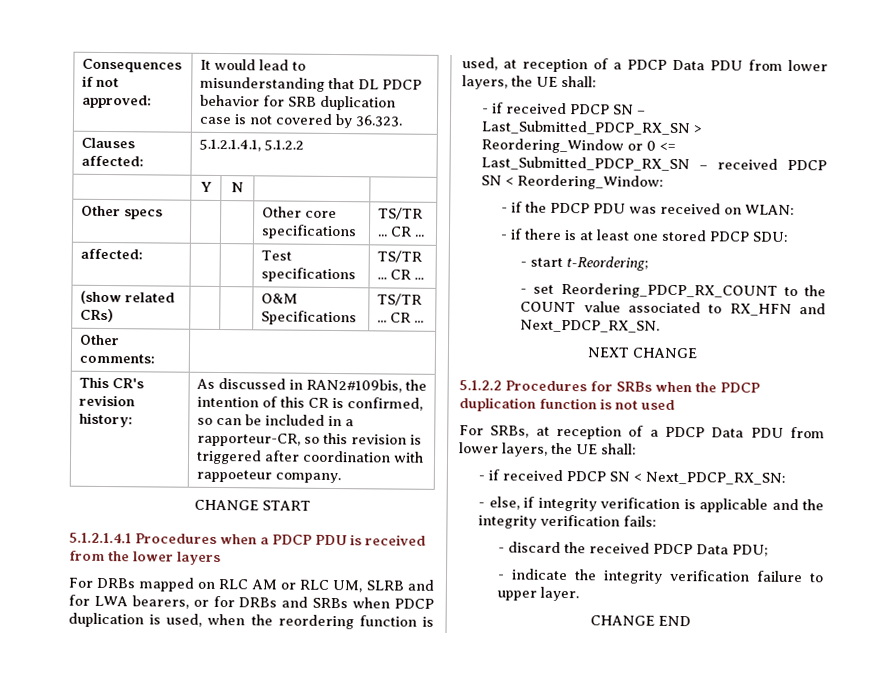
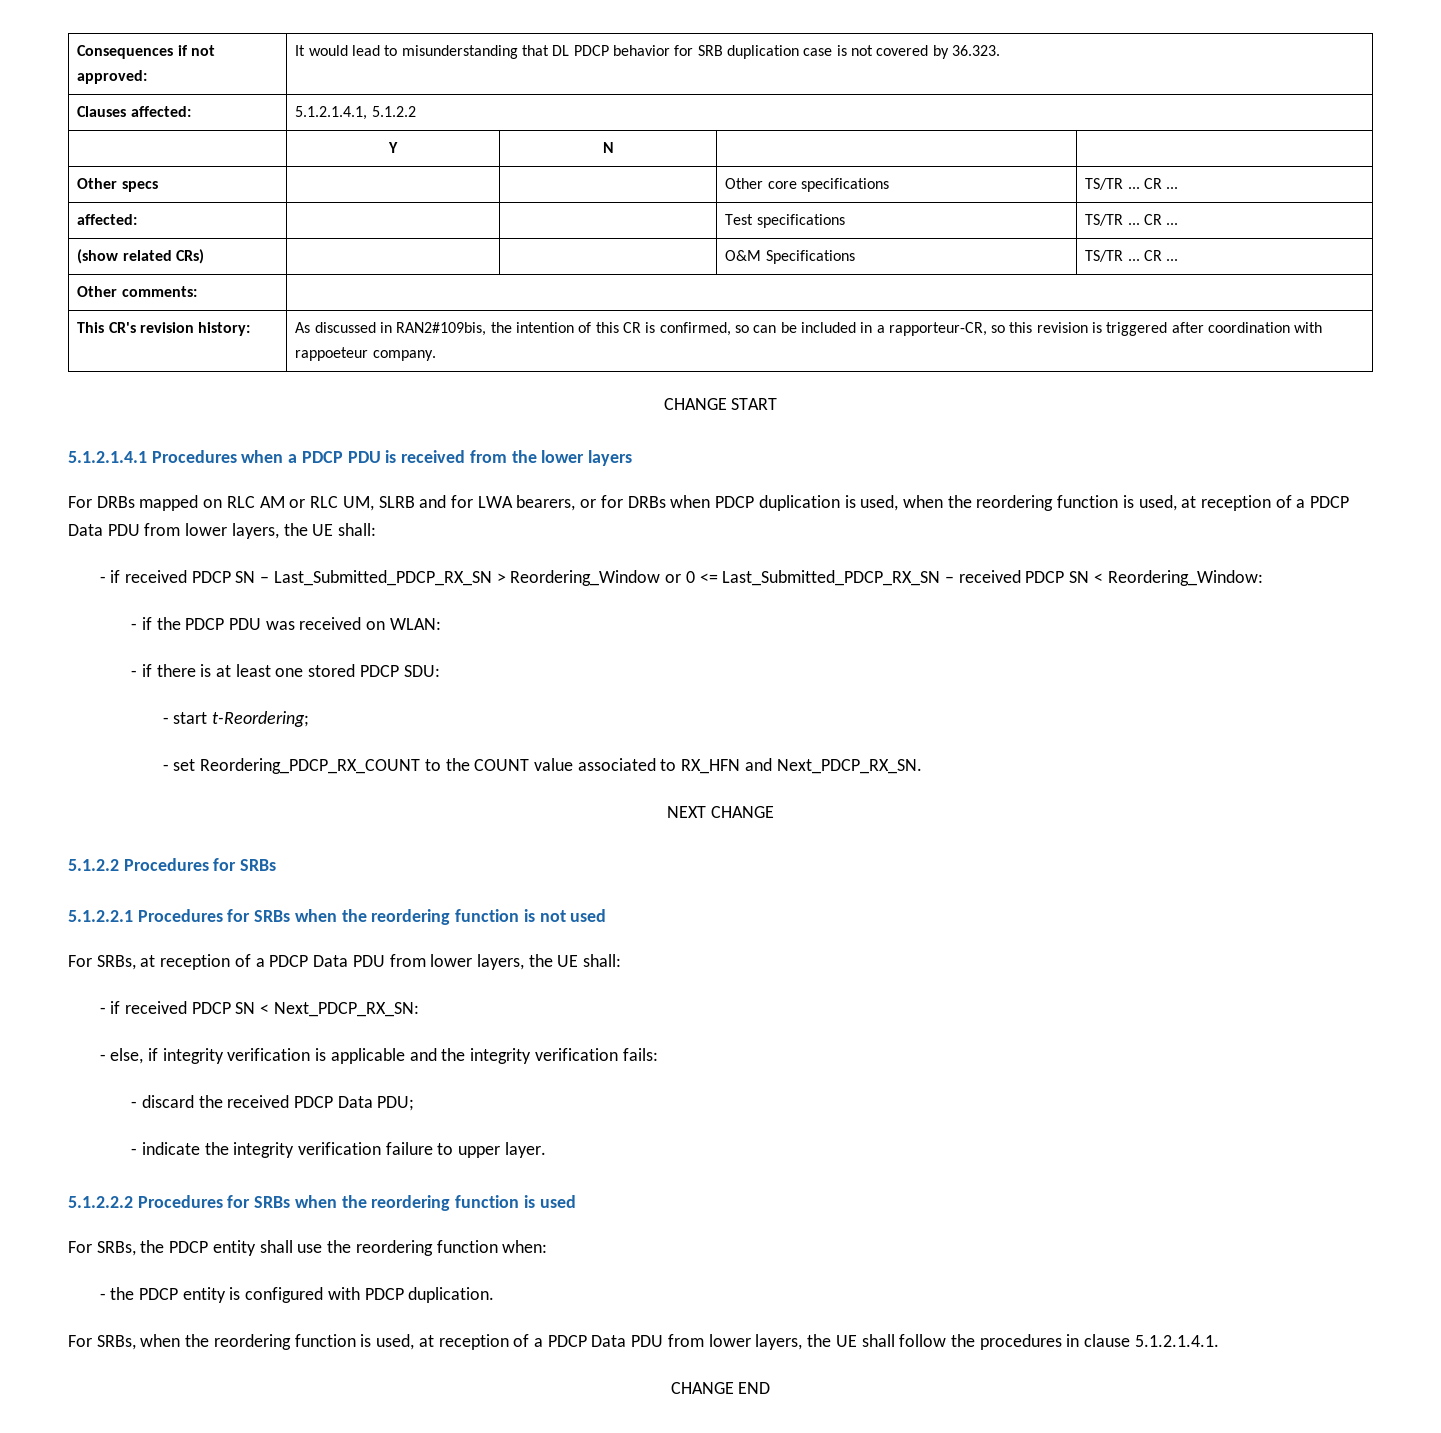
- For DRBs mapped on RLC AM or RLC UM, SLRB and for LWA bearers, or for DRBs and SRBs when PDCP duplication is used, when the reordering function is used, at reception of a PDCP Data PDU from lower layers, the UE shall:
+ For DRBs mapped on RLC AM or RLC UM, SLRB and for LWA bearers, or for DRBs when PDCP duplication is used, when the reordering function is used, at reception of a PDCP Data PDU from lower layers, the UE shall:
- 5.1.2.2 Procedures for SRBs when the PDCP duplication function is not used
+ 5.1.2.2 Procedures for SRBs
+ 5.1.2.2.1 Procedures for SRBs when the reordering function is not used
+ 5.1.2.2.2 Procedures for SRBs when the reordering function is used
+ For SRBs, the PDCP entity shall use the reordering function when:
+ - the PDCP entity is configured with PDCP duplication.
+ For SRBs, when the reordering function is used, at reception of a PDCP Data PDU from lower layers, the UE shall follow the procedures in clause 5.1.2.1.4.1.

